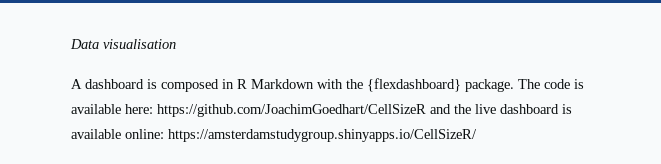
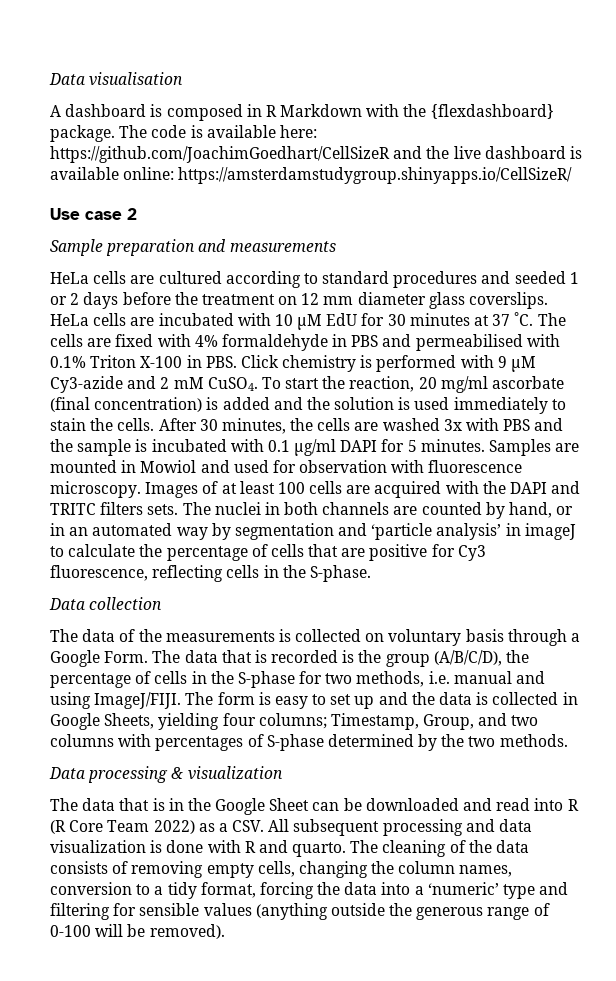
+ Use case 2
+ Sample preparation and measurements
+ HeLa cells are cultured according to standard procedures and seeded 1 or 2 days before the treatment on 12 mm diameter glass coverslips. HeLa cells are incubated with 10 µM EdU for 30 minutes at 37 ˚C. The cells are fixed with 4% formaldehyde in PBS and permeabilised with 0.1% Triton X-100 in PBS. Click chemistry is performed with 9 µM Cy3-azide and 2 mM CuSO4. To start the reaction, 20 mg/ml ascorbate (final concentration) is added and the solution is used immediately to stain the cells. After 30 minutes, the cells are washed 3x with PBS and the sample is incubated with 0.1 µg/ml DAPI for 5 minutes. Samples are mounted in Mowiol and used for observation with fluorescence microscopy. Images of at least 100 cells are acquired with the DAPI and TRITC filters sets. The nuclei in both channels are counted by hand, or in an automated way by segmentation and ‘particle analysis’ in imageJ to calculate the percentage of cells that are positive for Cy3 fluorescence, reflecting cells in the S-phase.
+ Data collection
+ The data of the measurements is collected on voluntary basis through a Google Form. The data that is recorded is the group (A/B/C/D), the percentage of cells in the S-phase for two methods, i.e. manual and using ImageJ/FIJI. The form is easy to set up and the data is collected in Google Sheets, yielding four columns; Timestamp, Group, and two columns with percentages of S-phase determined by the two methods.
+ Data processing & visualization
+ The data that is in the Google Sheet can be downloaded and read into R (R Core Team 2022) as a CSV. All subsequent processing and data visualization is done with R and quarto. The cleaning of the data consists of removing empty cells, changing the column names, conversion to a tidy format, forcing the data into a ‘numeric’ type and filtering for sensible values (anything outside the generous range of 0-100 will be removed).

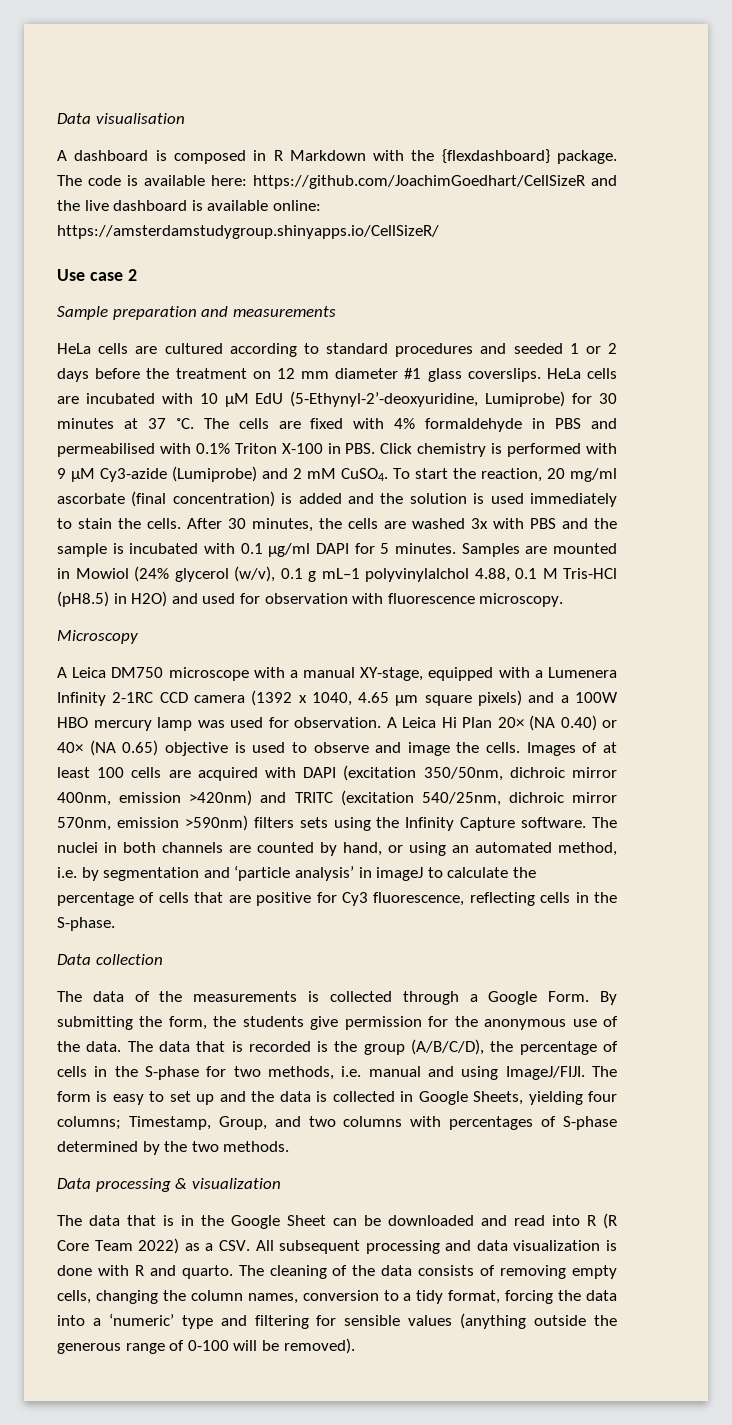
- HeLa cells are cultured according to standard procedures and seeded 1 or 2 days before the treatment on 12 mm diameter glass coverslips.
+ HeLa cells are cultured according to standard procedures and seeded 1 or 2 days before the treatment on 12 mm diameter #1 glass coverslips.
- HeLa cells are incubated with 10 µM EdU for 30 minutes at 37 ˚C.
+ HeLa cells are incubated with 10 µM EdU (5-Ethynyl-2’-deoxyuridine, Lumiprobe) for 30 minutes at 37 ˚C.
- The cells are fixed with 4% formaldehyde in PBS and permeabilised with 0.1% Triton X-100 in PBS. Click chemistry is performed with 9 µM Cy3-azide and 2 mM CuSO4.
+ The cells are fixed with 4% formaldehyde in PBS and permeabilised with 0.1% Triton X-100 in PBS. Click chemistry is performed with 9 µM Cy3-azide (Lumiprobe) and 2 mM CuSO4.
- Samples are mounted in Mowiol and used for observation with fluorescence microscopy.
+ Samples are mounted in Mowiol (24% glycerol (w/v), 0.1 g mL–1 polyvinylalchol 4.88, 0.1 M Tris-HCl (pH8.5) in H2O) and used for observation with fluorescence microscopy.
+ Microscopy
+ A Leica DM750 microscope with a manual XY-stage, equipped with a Lumenera Infinity 2-1RC CCD camera (1392 x 1040, 4.65 µm square pixels) and a 100W HBO mercury lamp was used for observation. A Leica Hi Plan 20× (NA 0.40) or 40× (NA 0.65) objective is used to observe and image the cells.
- Images of at least 100 cells are acquired with the DAPI and TRITC filters sets.
+ Images of at least 100 cells are acquired with DAPI (excitation 350/50nm, dichroic mirror 400nm, emission >420nm) and TRITC (excitation 540/25nm, dichroic mirror 570nm, emission >590nm) filters sets using the Infinity Capture software.
- The nuclei in both channels are counted by hand, or in an automated way by segmentation and ‘particle analysis’ in imageJ to calculate the percentage of cells that are positive for Cy3 fluorescence, reflecting cells in the S-phase.
+ The nuclei in both channels are counted by hand, or using an automated method, i.e. by segmentation and ‘particle analysis’ in imageJ to calculate the percentage of cells that are positive for Cy3 fluorescence, reflecting cells in the S-phase.
- The data of the measurements is collected on voluntary basis through a Google Form.
+ The data of the measurements is collected through a Google Form.
+ By submitting the form, the students give permission for the anonymous use of the data.

